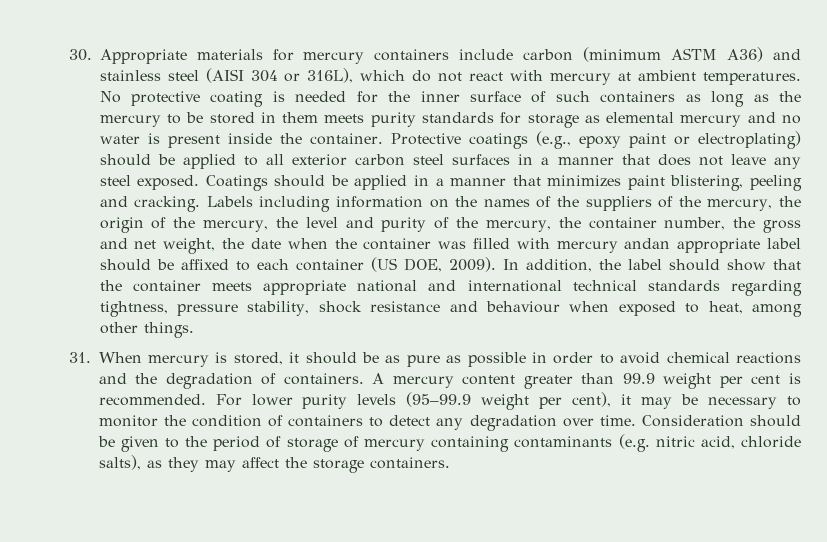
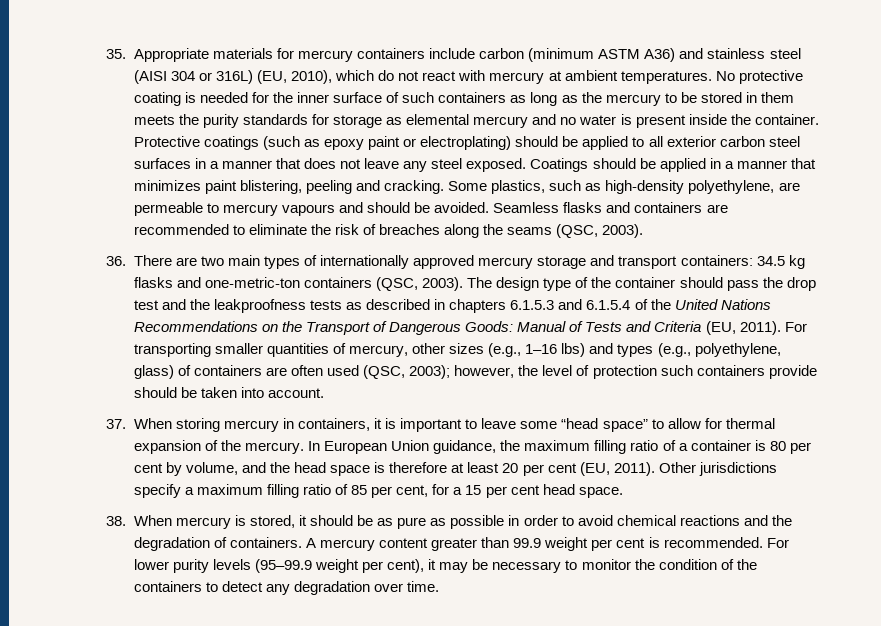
- 30. Appropriate materials for mercury containers include carbon (minimum ASTM A36) and stainless steel (AISI 304 or 316L), which do not react with mercury at ambient temperatures.
+ 35. Appropriate materials for mercury containers include carbon (minimum ASTM A36) and stainless steel (AISI 304 or 316L) (EU, 2010), which do not react with mercury at ambient temperatures.
- No protective coating is needed for the inner surface of such containers as long as the mercury to be stored in them meets purity standards for storage as elemental mercury and no water is present inside the container.
+ No protective coating is needed for the inner surface of such containers as long as the mercury to be stored in them meets the purity standards for storage as elemental mercury and no water is present inside the container.
- Protective coatings (e.g., epoxy paint or electroplating) should be applied to all exterior carbon steel surfaces in a manner that does not leave any steel exposed.
+ Protective coatings (such as epoxy paint or electroplating) should be applied to all exterior carbon steel surfaces in a manner that does not leave any steel exposed.
- Labels including information on the names of the suppliers of the mercury, the origin of the mercury, the level and purity of the mercury, the container number, the gross and net weight, the date when the container was filled with mercury andan appropriate label should be affixed to each container (US DOE, 2009). In addition, the label should show that the container meets appropriate national and international technical standards regarding tightness, pressure stability, shock resistance and behaviour when exposed to heat, among other things.
- 31. When mercury is stored, it should be as pure as possible in order to avoid chemical reactions and the degradation of containers.
+ Some plastics, such as high-density polyethylene, are permeable to mercury vapours and should be avoided. Seamless flasks and containers are recommended to eliminate the risk of breaches along the seams (QSC, 2003).
+ 36. There are two main types of internationally approved mercury storage and transport containers: 34.5 kg flasks and one-metric-ton containers (QSC, 2003). The design type of the container should pass the drop test and the leakproofness tests as described in chapters 6.1.5.3 and 6.1.5.4 of the United Nations Recommendations on the Transport of Dangerous Goods: Manual of Tests and Criteria (EU, 2011). For transporting smaller quantities of mercury, other sizes (e.g., 1‒16 lbs) and types (e.g., polyethylene, glass) of containers are often used (QSC, 2003); however, the level of protection such containers provide should be taken into account.
+ 37. When storing mercury in containers, it is important to leave some “head space” to allow for thermal expansion of the mercury. In European Union guidance, the maximum filling ratio of a container is 80 per cent by volume, and the head space is therefore at least 20 per cent (EU, 2011). Other jurisdictions specify a maximum filling ratio of 85 per cent, for a 15 per cent head space.
+ 38. When mercury is stored, it should be as pure as possible in order to avoid chemical reactions and the degradation of containers.
- For lower purity levels (95–99.9 weight per cent), it may be necessary to monitor the condition of containers to detect any degradation over time. Consideration should be given to the period of storage of mercury containing contaminants (e.g. nitric acid, chloride salts), as they may affect the storage containers.
+ For lower purity levels (95–99.9 weight per cent), it may be necessary to monitor the condition of the containers to detect any degradation over time.

